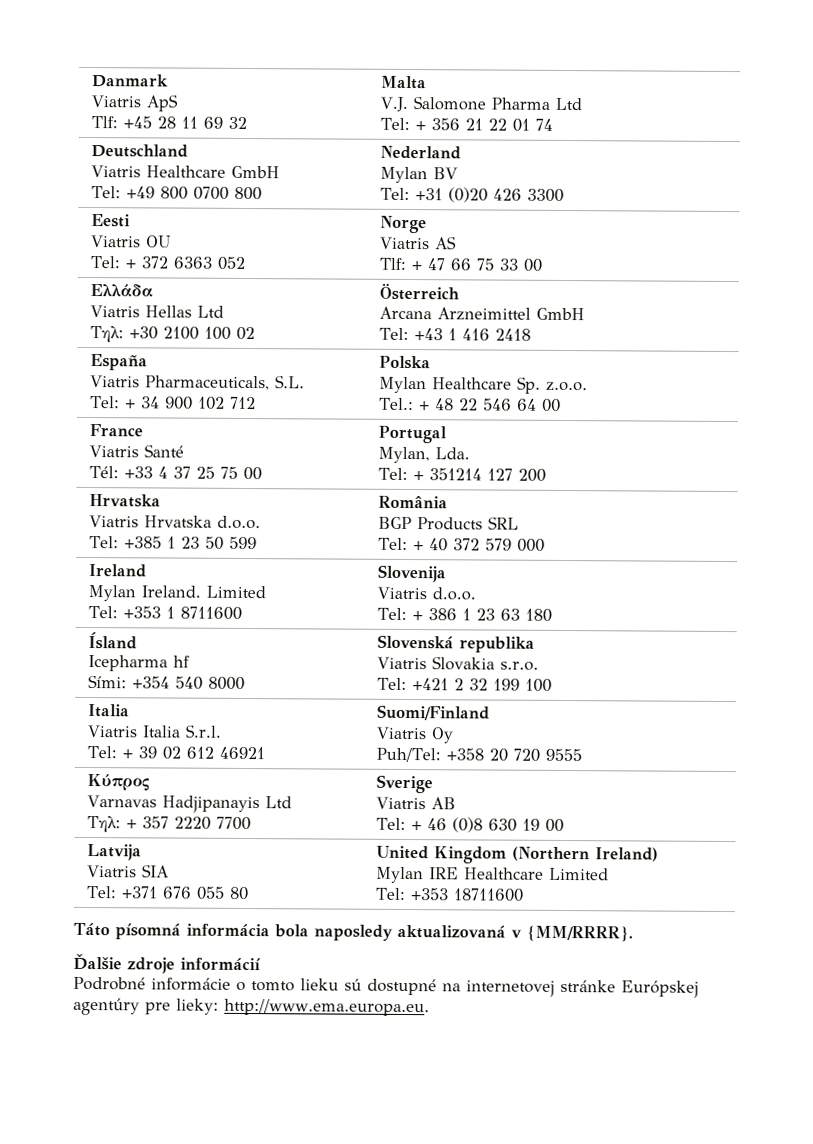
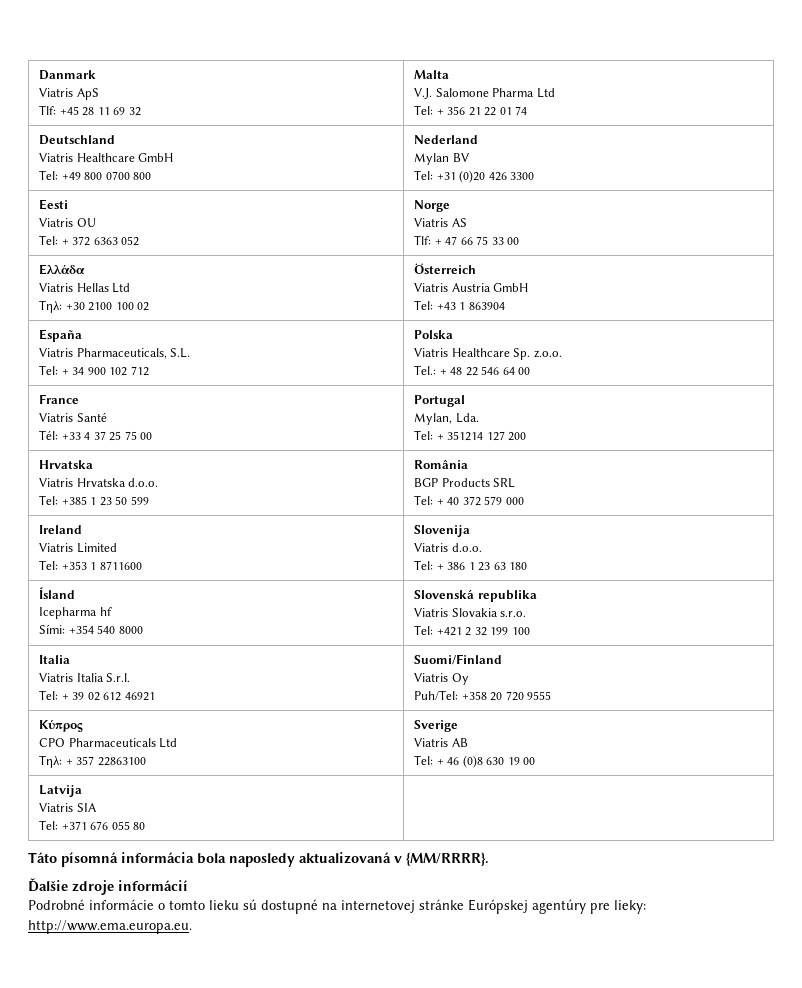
  Ελλάδα
  Viatris Hellas Ltd
  Τηλ: +30 2100 100 02 | Österreich
- Arcana Arzneimittel GmbH
- Tel: +43 1 416 2418
+ Viatris Austria GmbH
+ Tel: +43 1 863904
  España
  Viatris Pharmaceuticals, S.L.
  Tel: + 34 900 102 712 | Polska
- Mylan Healthcare Sp. z.o.o.
+ Viatris Healthcare Sp. z.o.o.
  Ireland
- Mylan Ireland. Limited
+ Viatris Limited
  Κύπρος
- Varnavas Hadjipanayis Ltd
- Τηλ: + 357 2220 7700 | Sverige
+ CPO Pharmaceuticals Ltd
+ Τηλ: + 357 22863100 | Sverige
  Latvija
  Viatris SIA
- Tel: +371 676 055 80 | United Kingdom (Northern Ireland)
- Mylan IRE Healthcare Limited
- Tel: +353 18711600
+ Tel: +371 676 055 80 |

